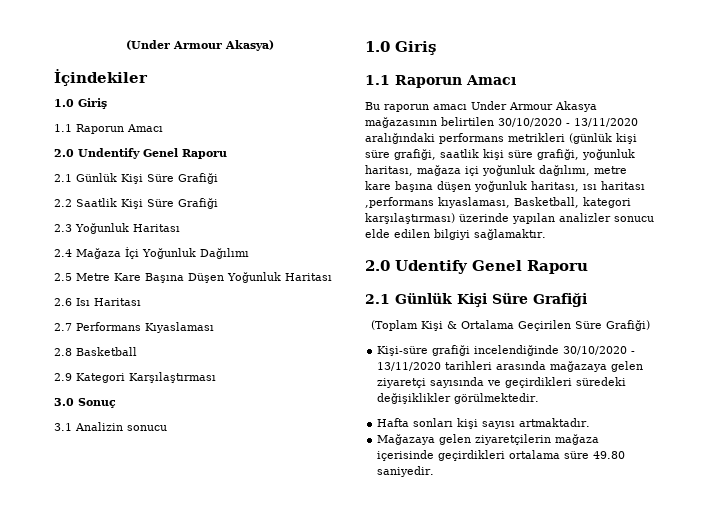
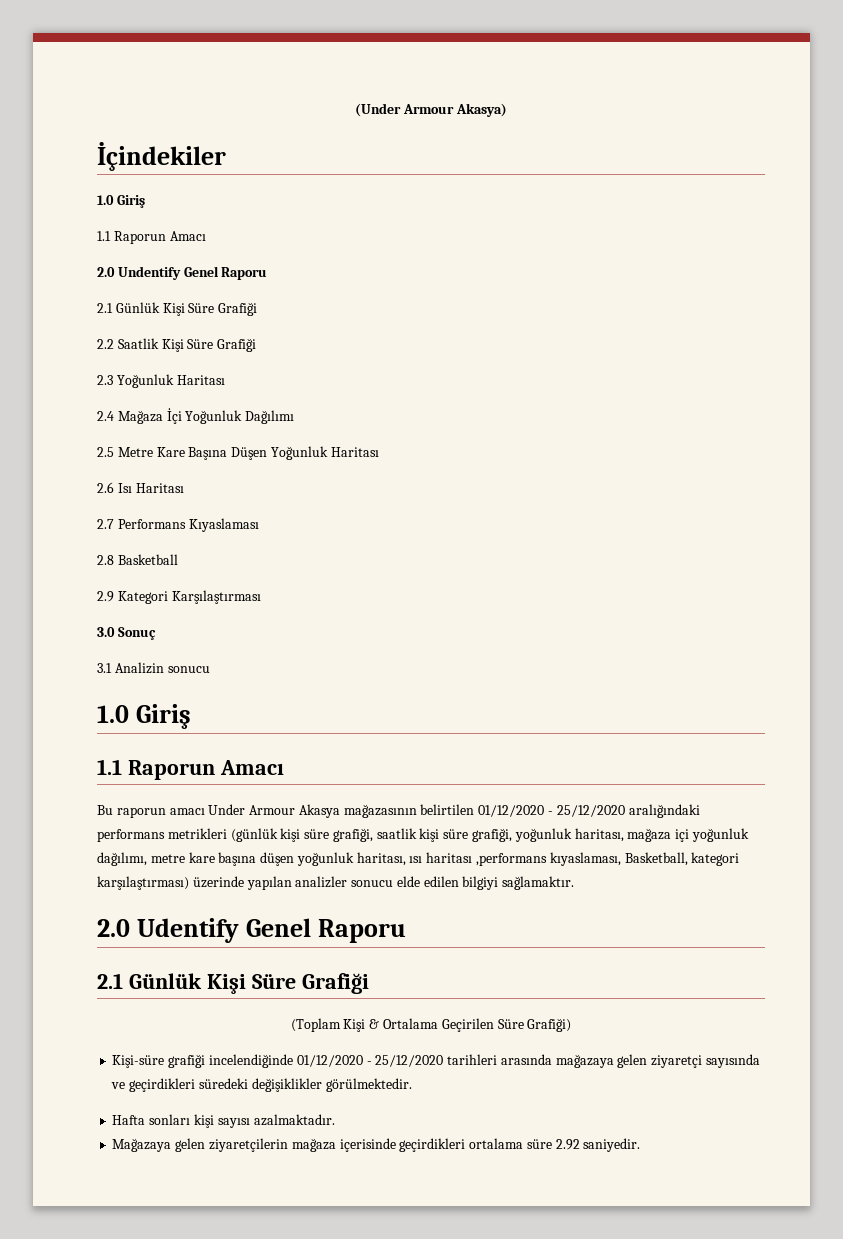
- Bu raporun amacı Under Armour Akasya mağazasının belirtilen 30/10/2020 - 13/11/2020 aralığındaki performans metrikleri (günlük kişi süre grafiği, saatlik kişi süre grafiği, yoğunluk haritası, mağaza içi yoğunluk dağılımı, metre kare başına düşen yoğunluk haritası, ısı haritası ,performans kıyaslaması, Basketball, kategori karşılaştırması) üzerinde yapılan analizler sonucu elde edilen bilgiyi sağlamaktır.
+ Bu raporun amacı Under Armour Akasya mağazasının belirtilen 01/12/2020 - 25/12/2020 aralığındaki performans metrikleri (günlük kişi süre grafiği, saatlik kişi süre grafiği, yoğunluk haritası, mağaza içi yoğunluk dağılımı, metre kare başına düşen yoğunluk haritası, ısı haritası ,performans kıyaslaması, Basketball, kategori karşılaştırması) üzerinde yapılan analizler sonucu elde edilen bilgiyi sağlamaktır.
- Kişi-süre grafiği incelendiğinde 30/10/2020 - 13/11/2020 tarihleri arasında mağazaya gelen ziyaretçi sayısında ve geçirdikleri süredeki değişiklikler görülmektedir.
+ Kişi-süre grafiği incelendiğinde 01/12/2020 - 25/12/2020 tarihleri arasında mağazaya gelen ziyaretçi sayısında ve geçirdikleri süredeki değişiklikler görülmektedir.
- Hafta sonları kişi sayısı artmaktadır.
+ Hafta sonları kişi sayısı azalmaktadır.
- Mağazaya gelen ziyaretçilerin mağaza içerisinde geçirdikleri ortalama süre 49.80 saniyedir.
+ Mağazaya gelen ziyaretçilerin mağaza içerisinde geçirdikleri ortalama süre 2.92 saniyedir.

